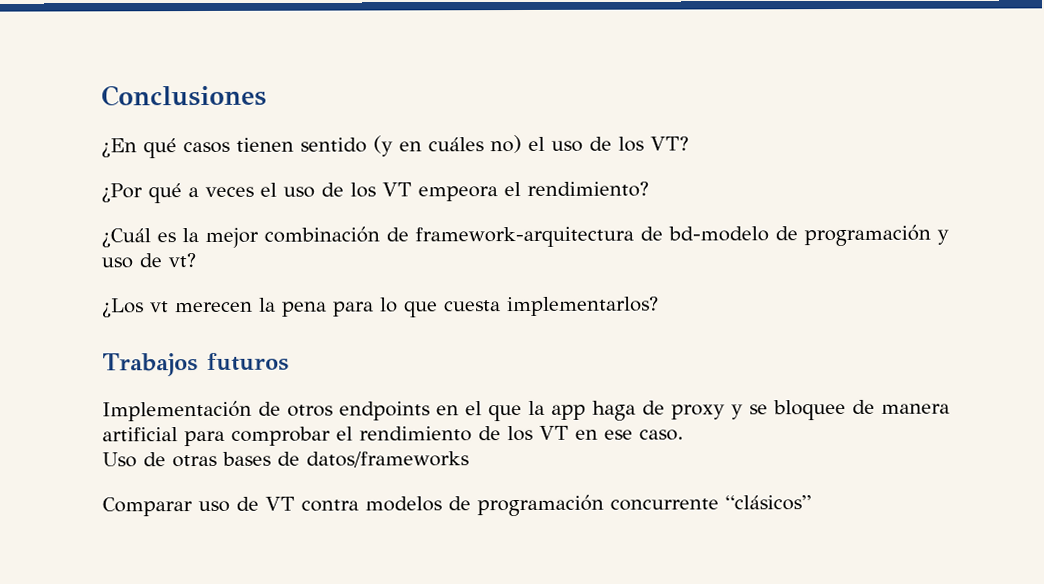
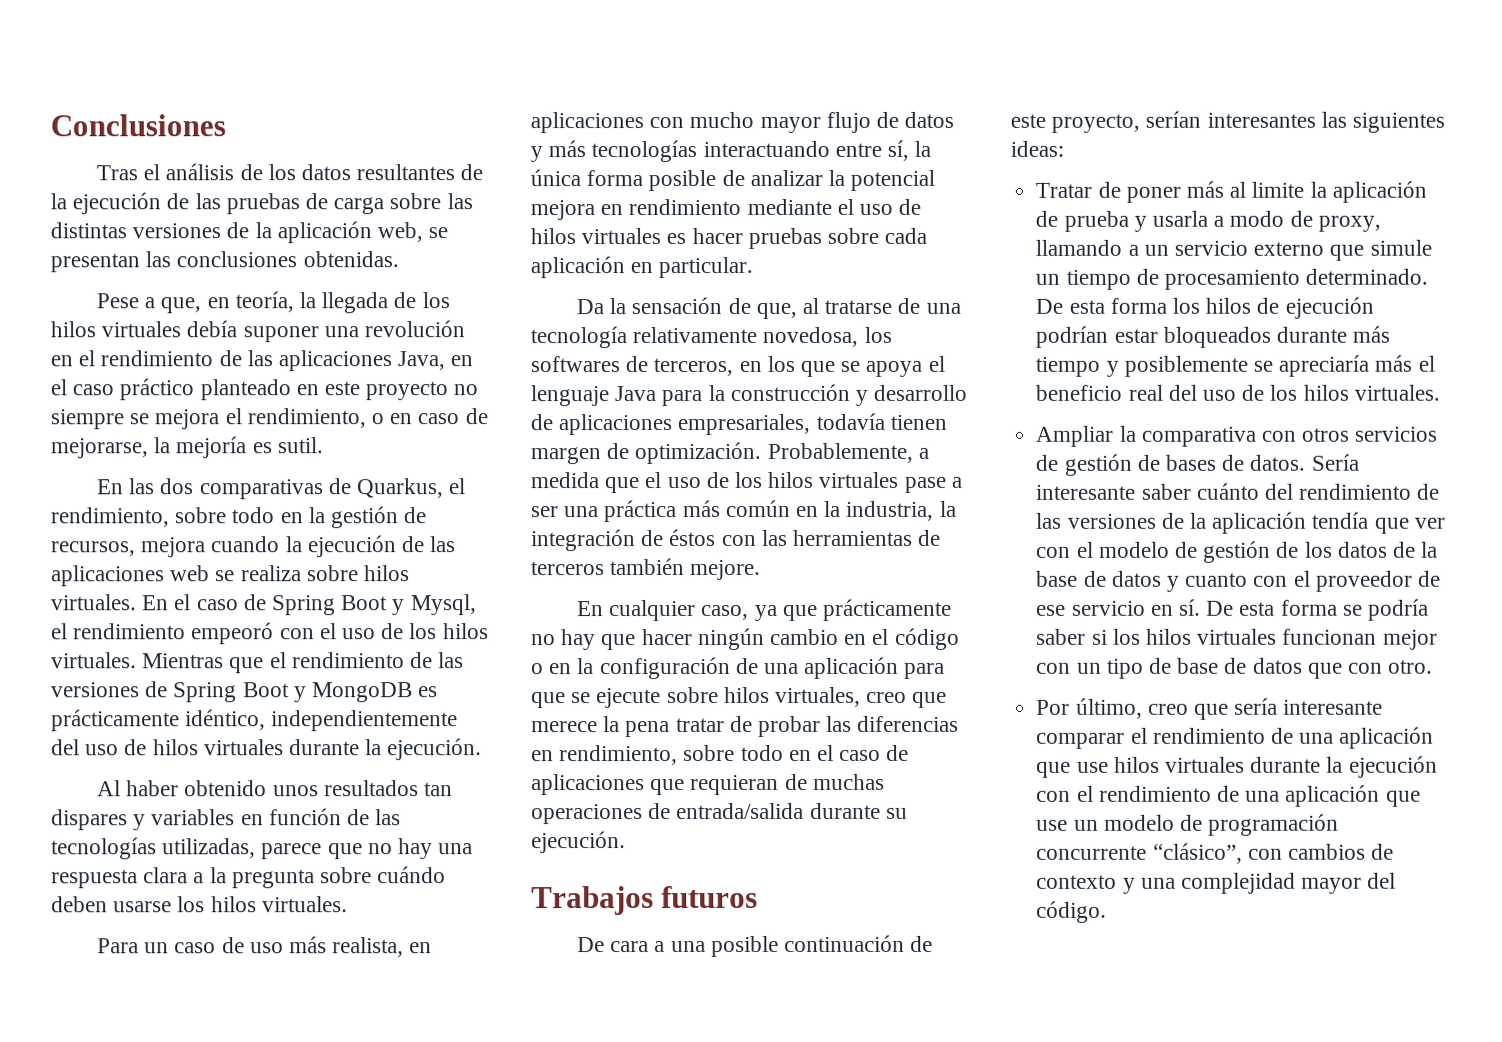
- ¿En qué casos tienen sentido (y en cuáles no) el uso de los VT?
- ¿Por qué a veces el uso de los VT empeora el rendimiento?
- ¿Cuál es la mejor combinación de framework-arquitectura de bd-modelo de programación y uso de vt?
- ¿Los vt merecen la pena para lo que cuesta implementarlos?
+ Tras el análisis de los datos resultantes de la ejecución de las pruebas de carga sobre las distintas versiones de la aplicación web, se presentan las conclusiones obtenidas.
+ Pese a que, en teoría, la llegada de los hilos virtuales debía suponer una revolución en el rendimiento de las aplicaciones Java, en el caso práctico planteado en este proyecto no siempre se mejora el rendimiento, o en caso de mejorarse, la mejoría es sutil.
+ En las dos comparativas de Quarkus, el rendimiento, sobre todo en la gestión de recursos, mejora cuando la ejecución de las aplicaciones web se realiza sobre hilos virtuales. En el caso de Spring Boot y Mysql, el rendimiento empeoró con el uso de los hilos virtuales. Mientras que el rendimiento de las versiones de Spring Boot y MongoDB es prácticamente idéntico, independientemente del uso de hilos virtuales durante la ejecución.
+ Al haber obtenido unos resultados tan dispares y variables en función de las tecnologías utilizadas, parece que no hay una respuesta clara a la pregunta sobre cuándo deben usarse los hilos virtuales.
+ Para un caso de uso más realista, en aplicaciones con mucho mayor flujo de datos y más tecnologías interactuando entre sí, la única forma posible de analizar la potencial mejora en rendimiento mediante el uso de hilos virtuales es hacer pruebas sobre cada aplicación en particular.
+ Da la sensación de que, al tratarse de una tecnología relativamente novedosa, los softwares de terceros, en los que se apoya el lenguaje Java para la construcción y desarrollo de aplicaciones empresariales, todavía tienen margen de optimización. Probablemente, a medida que el uso de los hilos virtuales pase a ser una práctica más común en la industria, la integración de éstos con las herramientas de terceros también mejore.
+ En cualquier caso, ya que prácticamente no hay que hacer ningún cambio en el código o en la configuración de una aplicación para que se ejecute sobre hilos virtuales, creo que merece la pena tratar de probar las diferencias en rendimiento, sobre todo en el caso de aplicaciones que requieran de muchas operaciones de entrada/salida durante su ejecución.
  Trabajos futuros
- Implementación de otros endpoints en el que la app haga de proxy y se bloquee de manera artificial para comprobar el rendimiento de los VT en ese caso.
- Uso de otras bases de datos/frameworks
- Comparar uso de VT contra modelos de programación concurrente “clásicos”
+ De cara a una posible continuación de este proyecto, serían interesantes las siguientes ideas:
+ Tratar de poner más al limite la aplicación de prueba y usarla a modo de proxy, llamando a un servicio externo que simule un tiempo de procesamiento determinado. De esta forma los hilos de ejecución podrían estar bloqueados durante más tiempo y posiblemente se apreciaría más el beneficio real del uso de los hilos virtuales.
+ Ampliar la comparativa con otros servicios de gestión de bases de datos. Sería interesante saber cuánto del rendimiento de las versiones de la aplicación tendía que ver con el modelo de gestión de los datos de la base de datos y cuanto con el proveedor de ese servicio en sí. De esta forma se podría saber si los hilos virtuales funcionan mejor con un tipo de base de datos que con otro.
+ Por último, creo que sería interesante comparar el rendimiento de una aplicación que use hilos virtuales durante la ejecución con el rendimiento de una aplicación que use un modelo de programación concurrente “clásico”, con cambios de contexto y una complejidad mayor del código.

